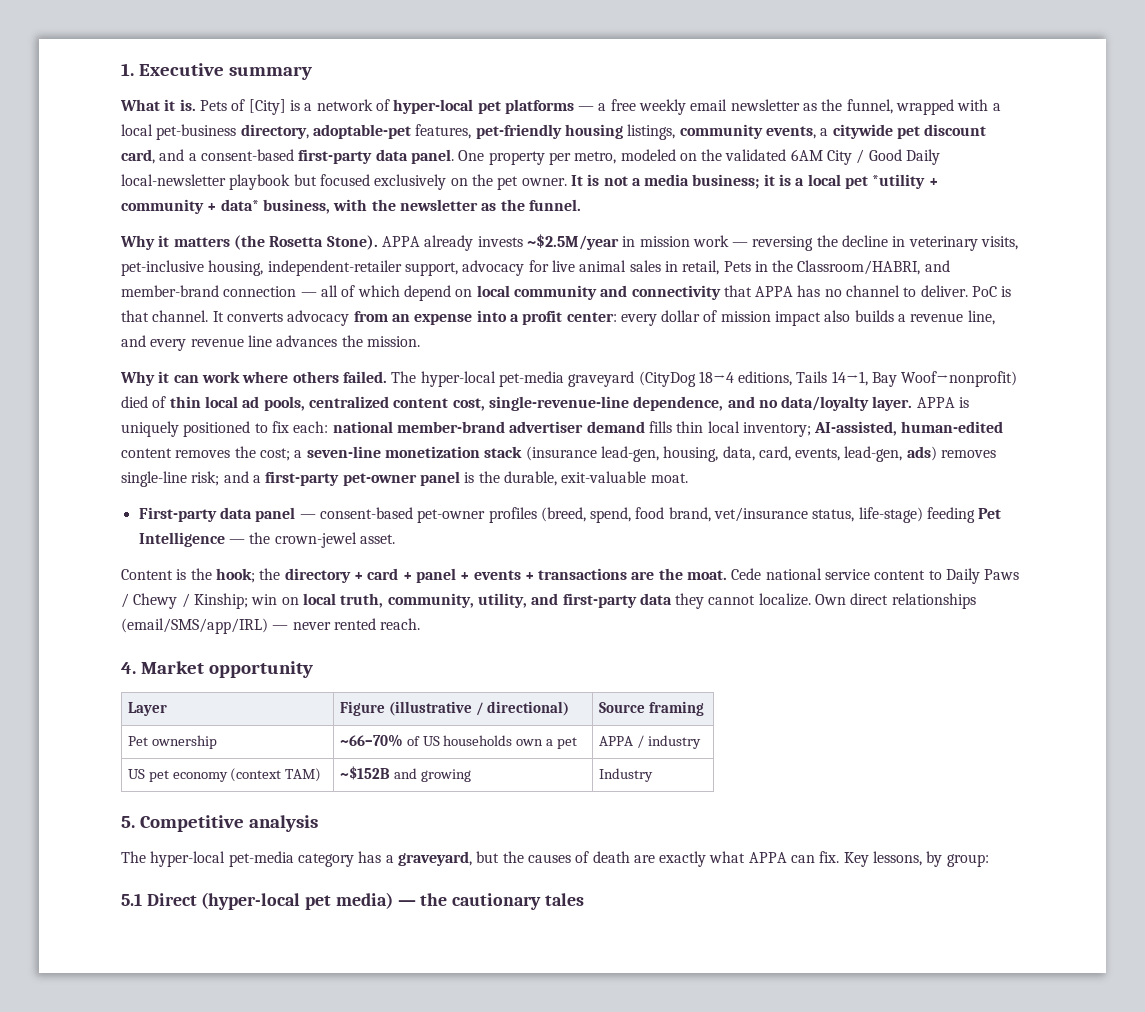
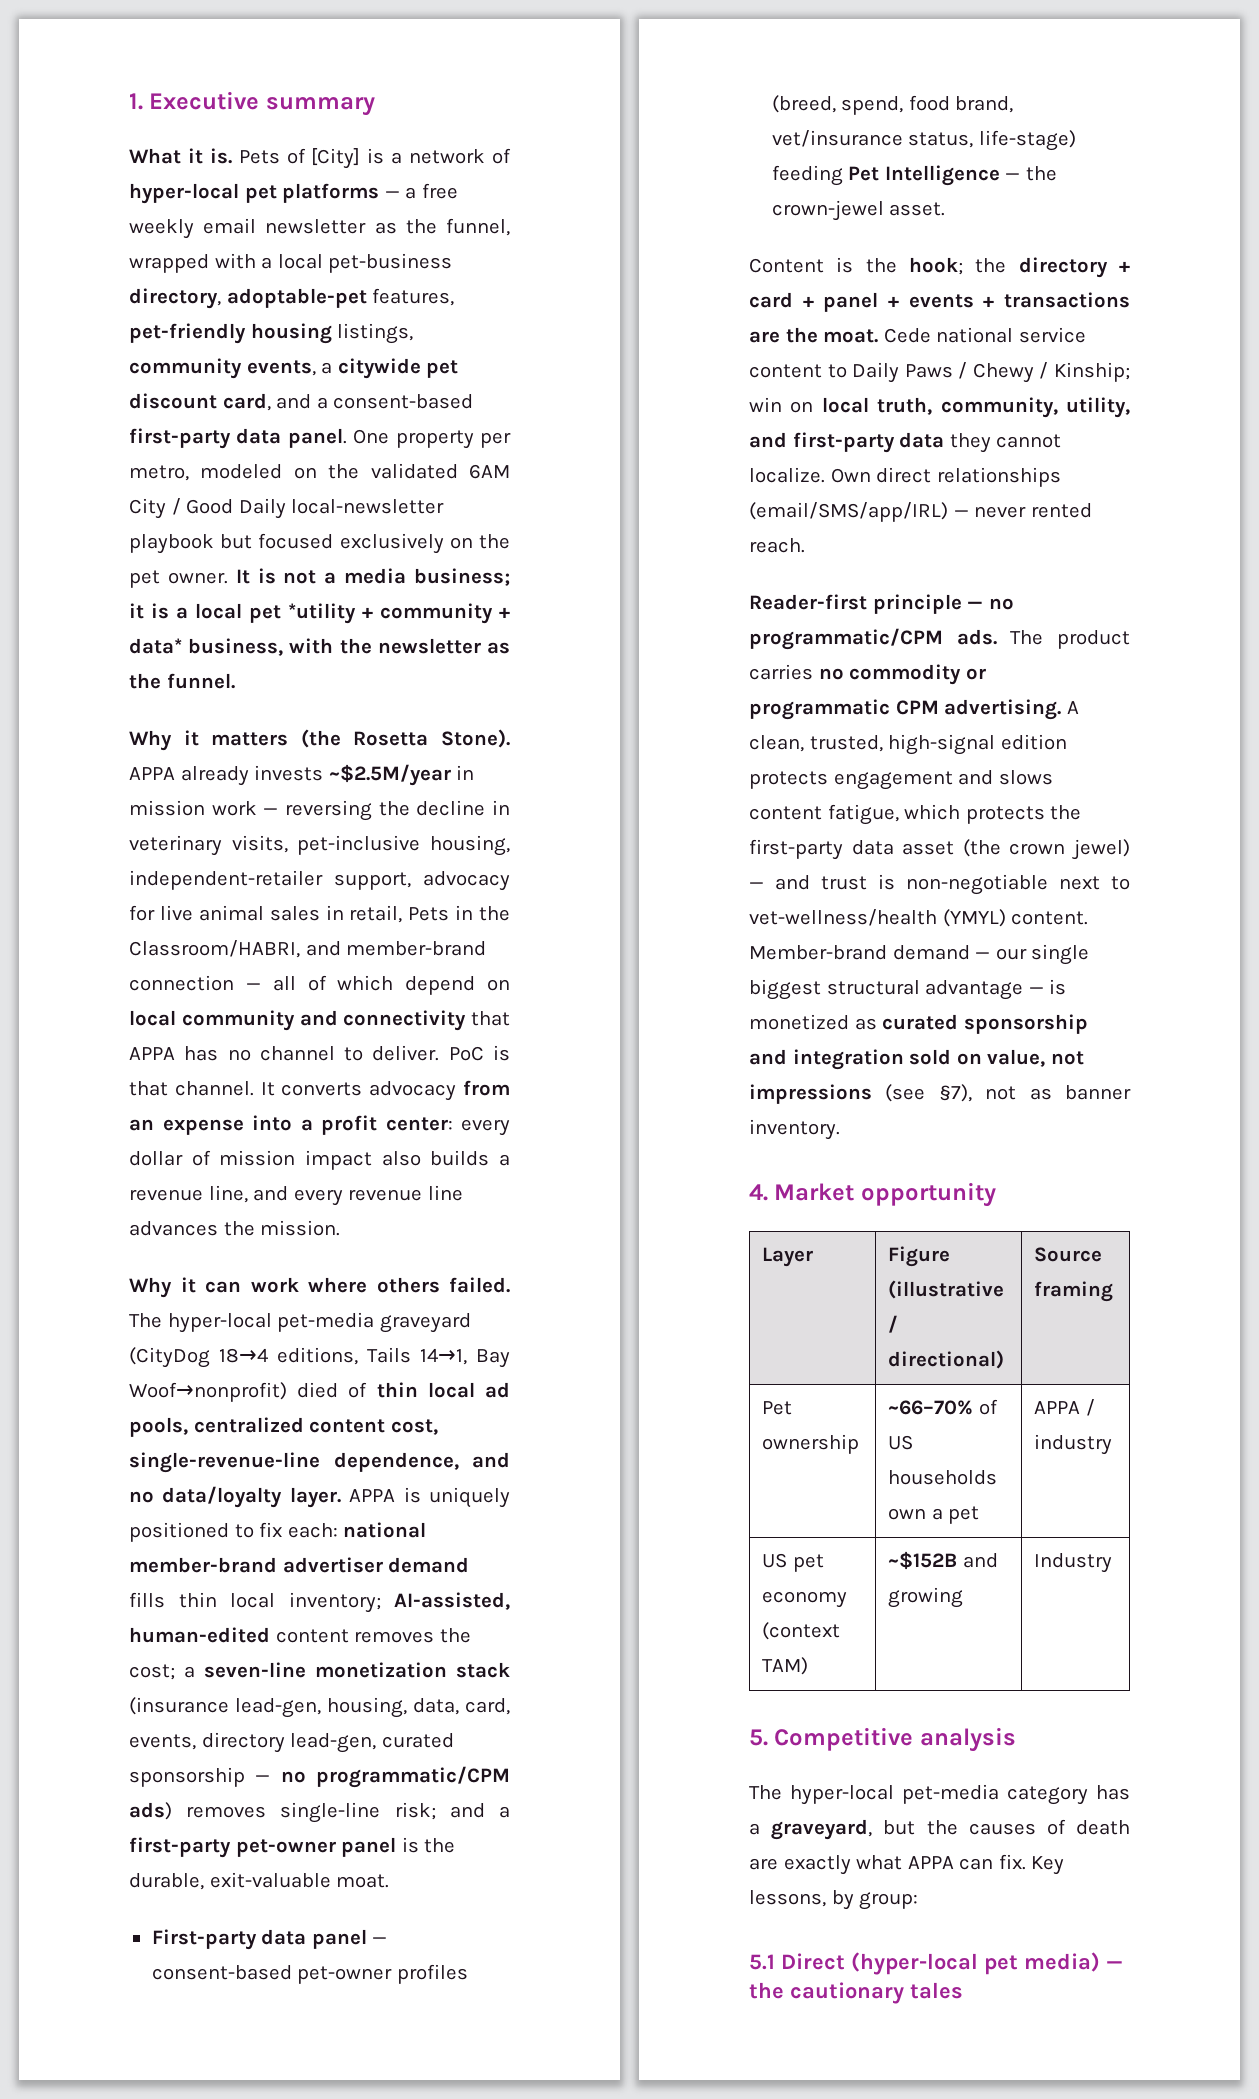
- APPA is uniquely positioned to fix each: national member-brand advertiser demand fills thin local inventory; AI-assisted, human-edited content removes the cost; a seven-line monetization stack (insurance lead-gen, housing, data, card, events, lead-gen, ads) removes single-line risk; and a first-party pet-owner panel is the durable, exit-valuable moat.
+ APPA is uniquely positioned to fix each: national member-brand advertiser demand fills thin local inventory; AI-assisted, human-edited content removes the cost; a seven-line monetization stack (insurance lead-gen, housing, data, card, events, directory lead-gen, curated sponsorship — no programmatic/CPM ads) removes single-line risk; and a first-party pet-owner panel is the durable, exit-valuable moat.
+ Reader-first principle — no programmatic/CPM ads. The product carries no commodity or programmatic CPM advertising. A clean, trusted, high-signal edition protects engagement and slows content fatigue, which protects the first-party data asset (the crown jewel) — and trust is non-negotiable next to vet-wellness/health (YMYL) content. Member-brand demand — our single biggest structural advantage — is monetized as curated sponsorship and integration sold on value, not impressions (see §7), not as banner inventory.

